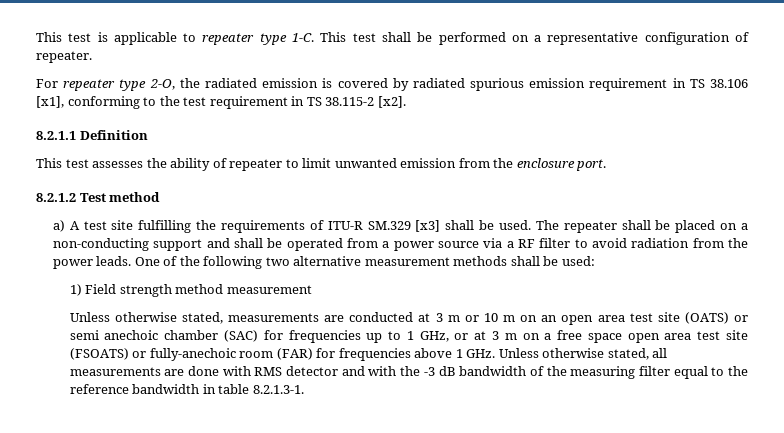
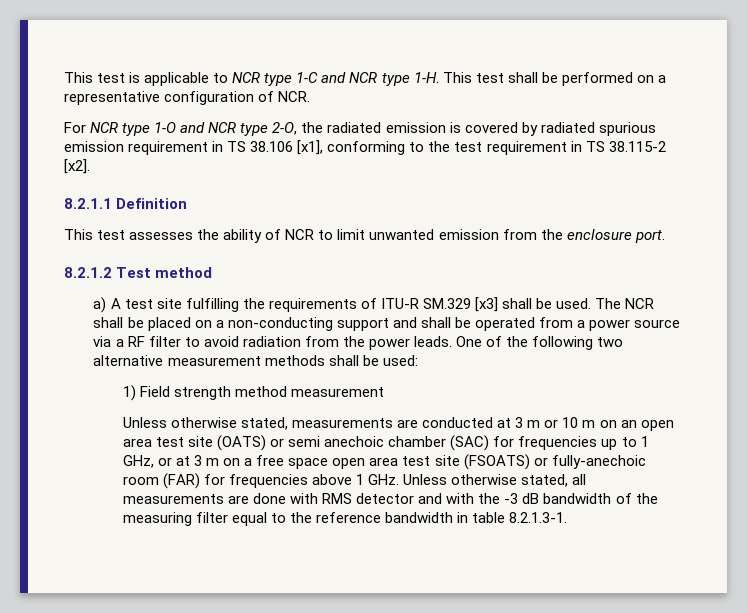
- This test is applicable to repeater type 1-C.
+ This test is applicable to NCR type 1-C and NCR type 1-H.
- This test shall be performed on a representative configuration of repeater.
+ This test shall be performed on a representative configuration of NCR.
- For repeater type 2-O, the radiated emission is covered by radiated spurious emission requirement in TS 38.106 [x1], conforming to the test requirement in TS 38.115-2 [x2].
+ For NCR type 1-O and NCR type 2-O, the radiated emission is covered by radiated spurious emission requirement in TS 38.106 [x1], conforming to the test requirement in TS 38.115-2 [x2].
- This test assesses the ability of repeater to limit unwanted emission from the enclosure port.
+ This test assesses the ability of NCR to limit unwanted emission from the enclosure port.
- The repeater shall be placed on a non-conducting support and shall be operated from a power source via a RF filter to avoid radiation from the power leads.
+ The NCR shall be placed on a non-conducting support and shall be operated from a power source via a RF filter to avoid radiation from the power leads.

